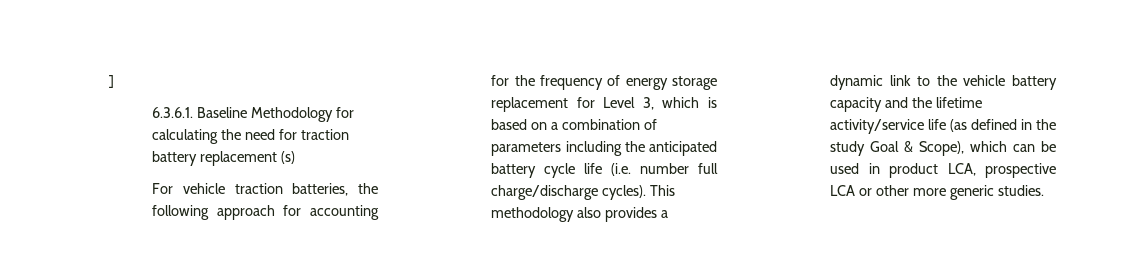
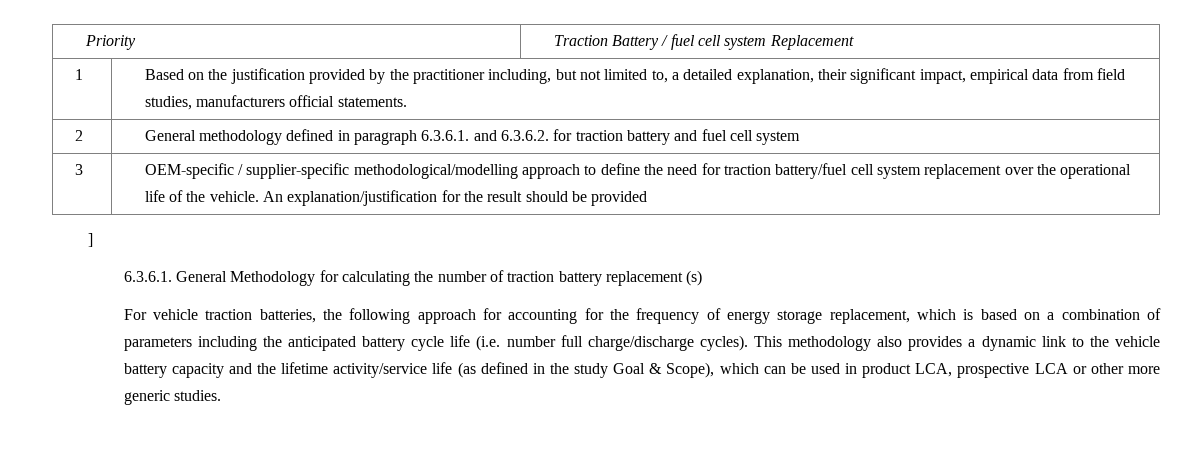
+ Priority | Traction Battery / fuel cell system Replacement
+ 1 | Based on the justification provided by the practitioner including, but not limited to, a detailed explanation, their significant impact, empirical data from field studies, manufacturers official statements.
+ 2 | General methodology defined in paragraph 6.3.6.1. and 6.3.6.2. for traction battery and fuel cell system
+ 3 | OEM-specific / supplier-specific methodological/modelling approach to define the need for traction battery/fuel cell system replacement over the operational life of the vehicle. An explanation/justification for the result should be provided
- 6.3.6.1. Baseline Methodology for calculating the need for traction battery replacement (s)
+ 6.3.6.1. General Methodology for calculating the number of traction battery replacement (s)
- For vehicle traction batteries, the following approach for accounting for the frequency of energy storage replacement for Level 3, which is based on a combination of parameters including the anticipated battery cycle life (i.e. number full charge/discharge cycles).
+ For vehicle traction batteries, the following approach for accounting for the frequency of energy storage replacement, which is based on a combination of parameters including the anticipated battery cycle life (i.e. number full charge/discharge cycles).

